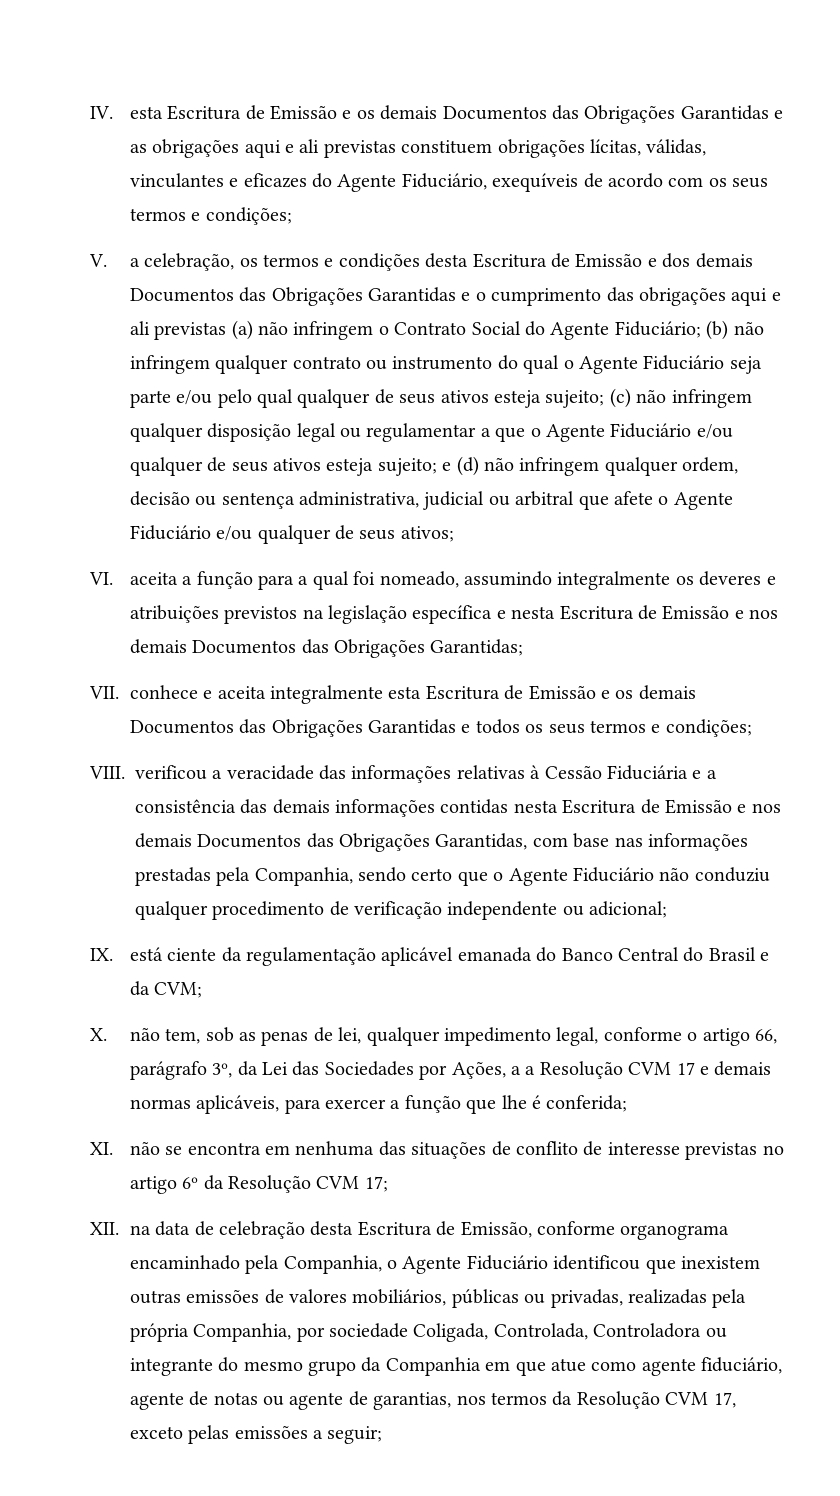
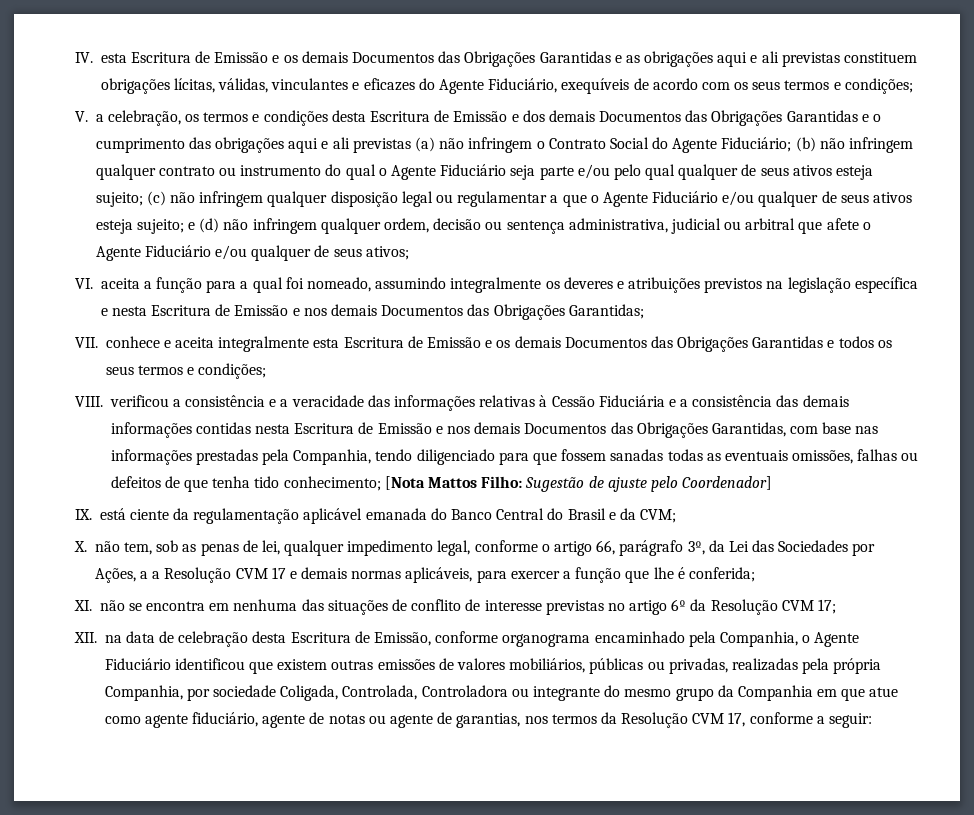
- VIII. verificou a veracidade das informações relativas à Cessão Fiduciária e a consistência das demais informações contidas nesta Escritura de Emissão e nos demais Documentos das Obrigações Garantidas, com base nas informações prestadas pela Companhia, sendo certo que o Agente Fiduciário não conduziu qualquer procedimento de verificação independente ou adicional;
+ VIII. verificou a consistência e a veracidade das informações relativas à Cessão Fiduciária e a consistência das demais informações contidas nesta Escritura de Emissão e nos demais Documentos das Obrigações Garantidas, com base nas informações prestadas pela Companhia, tendo diligenciado para que fossem sanadas todas as eventuais omissões, falhas ou defeitos de que tenha tido conhecimento; [Nota Mattos Filho: Sugestão de ajuste pelo Coordenador]
- XII. na data de celebração desta Escritura de Emissão, conforme organograma encaminhado pela Companhia, o Agente Fiduciário identificou que inexistem outras emissões de valores mobiliários, públicas ou privadas, realizadas pela própria Companhia, por sociedade Coligada, Controlada, Controladora ou integrante do mesmo grupo da Companhia em que atue como agente fiduciário, agente de notas ou agente de garantias, nos termos da Resolução CVM 17, exceto pelas emissões a seguir;
+ XII. na data de celebração desta Escritura de Emissão, conforme organograma encaminhado pela Companhia, o Agente Fiduciário identificou que existem outras emissões de valores mobiliários, públicas ou privadas, realizadas pela própria Companhia, por sociedade Coligada, Controlada, Controladora ou integrante do mesmo grupo da Companhia em que atue como agente fiduciário, agente de notas ou agente de garantias, nos termos da Resolução CVM 17, conforme a seguir:

